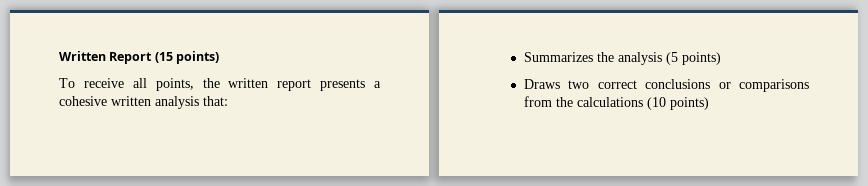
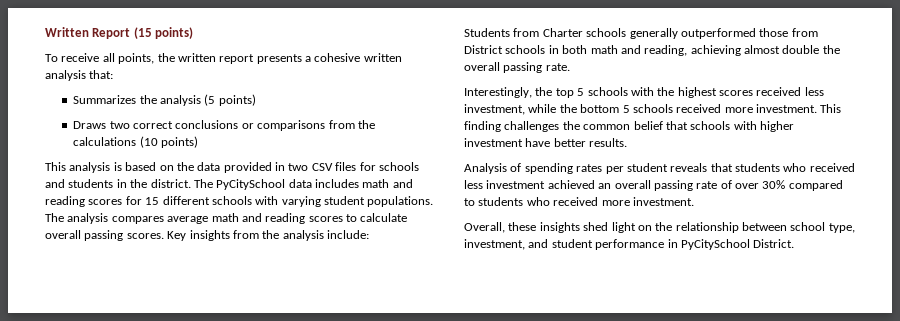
+ This analysis is based on the data provided in two CSV files for schools and students in the district. The PyCitySchool data includes math and reading scores for 15 different schools with varying student populations. The analysis compares average math and reading scores to calculate overall passing scores. Key insights from the analysis include:
+ Students from Charter schools generally outperformed those from District schools in both math and reading, achieving almost double the overall passing rate.
+ Interestingly, the top 5 schools with the highest scores received less investment, while the bottom 5 schools received more investment. This finding challenges the common belief that schools with higher investment have better results.
+ Analysis of spending rates per student reveals that students who received less investment achieved an overall passing rate of over 30% compared to students who received more investment.
+ Overall, these insights shed light on the relationship between school type, investment, and student performance in PyCitySchool District.

